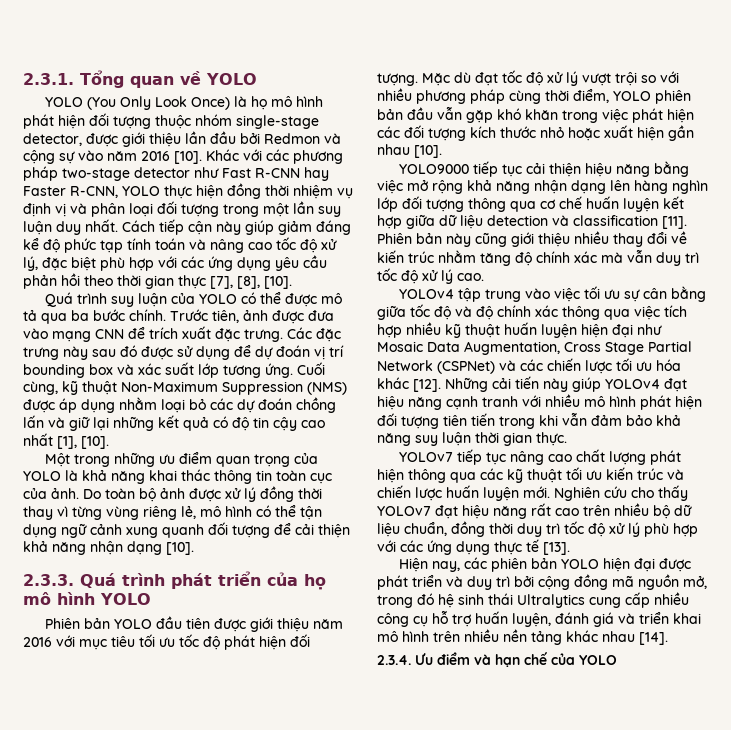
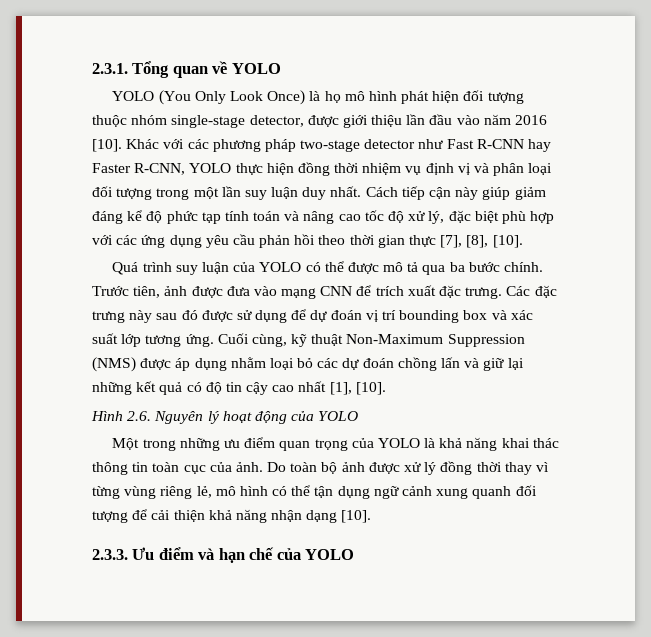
- YOLO (You Only Look Once) là họ mô hình phát hiện đối tượng thuộc nhóm single-stage detector, được giới thiệu lần đầu bởi Redmon và cộng sự vào năm 2016 [10].
+ YOLO (You Only Look Once) là họ mô hình phát hiện đối tượng thuộc nhóm single-stage detector, được giới thiệu lần đầu vào năm 2016 [10].
+ Hình 2.6. Nguyên lý hoạt động của YOLO
- 2.3.3. Quá trình phát triển của họ mô hình YOLO
- Phiên bản YOLO đầu tiên được giới thiệu năm 2016 với mục tiêu tối ưu tốc độ phát hiện đối tượng. Mặc dù đạt tốc độ xử lý vượt trội so với nhiều phương pháp cùng thời điểm, YOLO phiên bản đầu vẫn gặp khó khăn trong việc phát hiện các đối tượng kích thước nhỏ hoặc xuất hiện gần nhau [10].
- YOLO9000 tiếp tục cải thiện hiệu năng bằng việc mở rộng khả năng nhận dạng lên hàng nghìn lớp đối tượng thông qua cơ chế huấn luyện kết hợp giữa dữ liệu detection và classification [11]. Phiên bản này cũng giới thiệu nhiều thay đổi về kiến trúc nhằm tăng độ chính xác mà vẫn duy trì tốc độ xử lý cao.
- YOLOv4 tập trung vào việc tối ưu sự cân bằng giữa tốc độ và độ chính xác thông qua việc tích hợp nhiều kỹ thuật huấn luyện hiện đại như Mosaic Data Augmentation, Cross Stage Partial Network (CSPNet) và các chiến lược tối ưu hóa khác [12]. Những cải tiến này giúp YOLOv4 đạt hiệu năng cạnh tranh với nhiều mô hình phát hiện đối tượng tiên tiến trong khi vẫn đảm bảo khả năng suy luận thời gian thực.
- YOLOv7 tiếp tục nâng cao chất lượng phát hiện thông qua các kỹ thuật tối ưu kiến trúc và chiến lược huấn luyện mới. Nghiên cứu cho thấy YOLOv7 đạt hiệu năng rất cao trên nhiều bộ dữ liệu chuẩn, đồng thời duy trì tốc độ xử lý phù hợp với các ứng dụng thực tế [13].
- Hiện nay, các phiên bản YOLO hiện đại được phát triển và duy trì bởi cộng đồng mã nguồn mở, trong đó hệ sinh thái Ultralytics cung cấp nhiều công cụ hỗ trợ huấn luyện, đánh giá và triển khai mô hình trên nhiều nền tảng khác nhau [14].
- 2.3.4. Ưu điểm và hạn chế của YOLO
+ 2.3.3. Ưu điểm và hạn chế của YOLO

